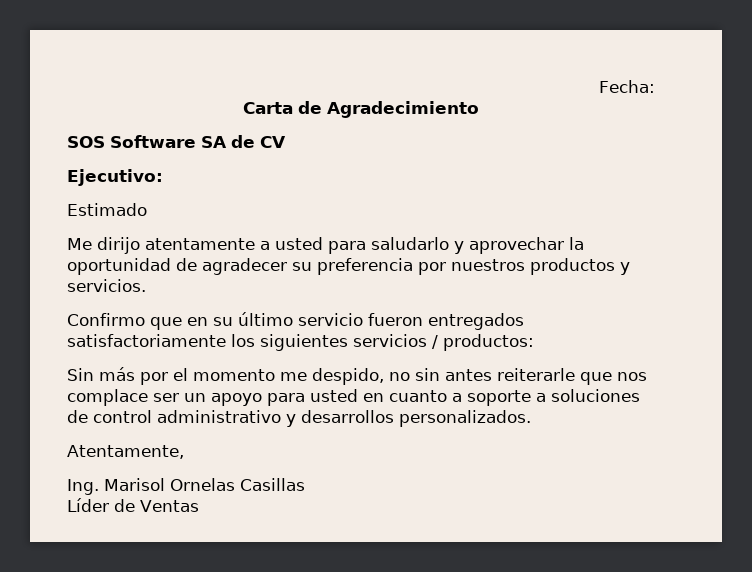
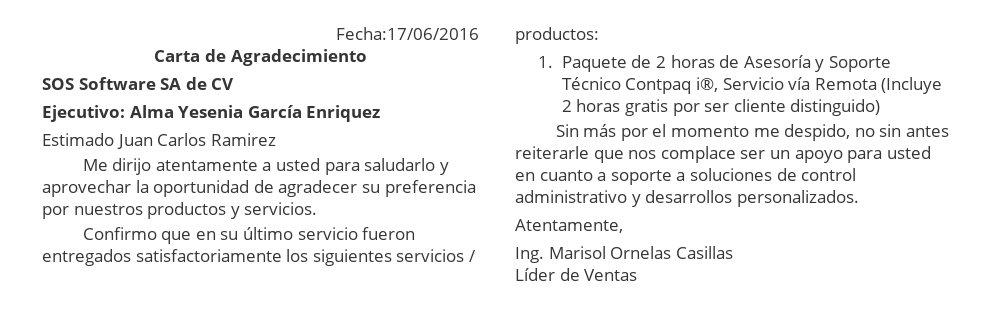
- Fecha:
+ Fecha:17/06/2016
- Ejecutivo:
- Estimado
+ Ejecutivo: Alma Yesenia García Enriquez
+ Estimado Juan Carlos Ramirez
+ 1. Paquete de 2 horas de Asesoría y Soporte Técnico Contpaq i®, Servicio vía Remota (Incluye 2 horas gratis por ser cliente distinguido)

